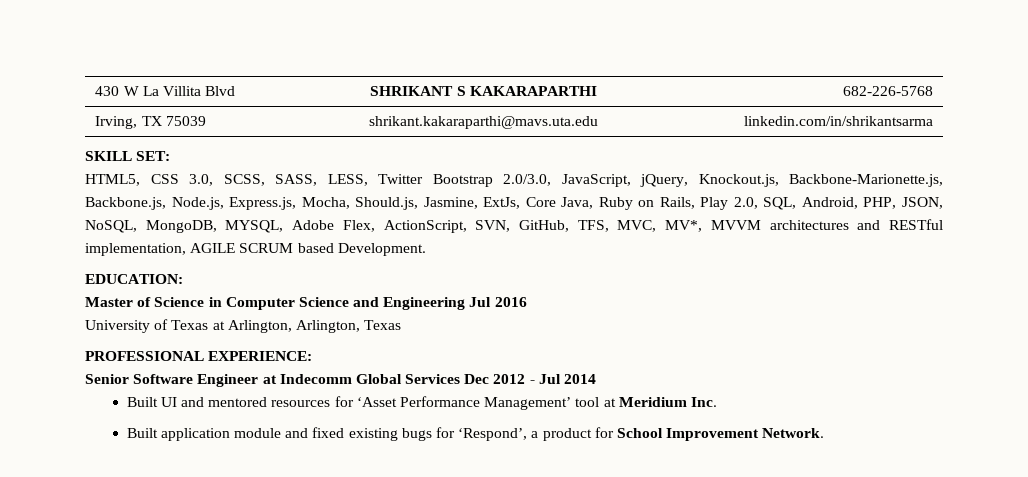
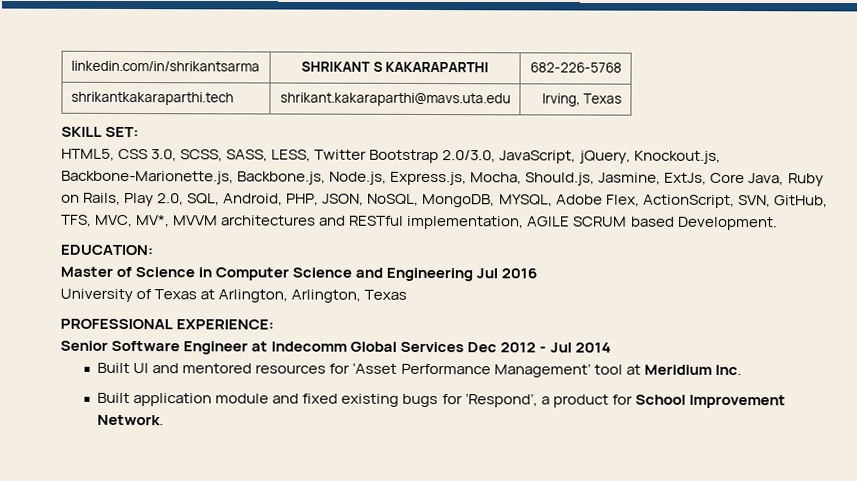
- 430 W La Villita Blvd | SHRIKANT S KAKARAPARTHI | 682-226-5768
+ linkedin.com/in/shrikantsarma | SHRIKANT S KAKARAPARTHI | 682-226-5768
- Irving, TX 75039 | shrikant.kakaraparthi@mavs.uta.edu | linkedin.com/in/shrikantsarma
+ shrikantkakaraparthi.tech | shrikant.kakaraparthi@mavs.uta.edu | Irving, Texas

